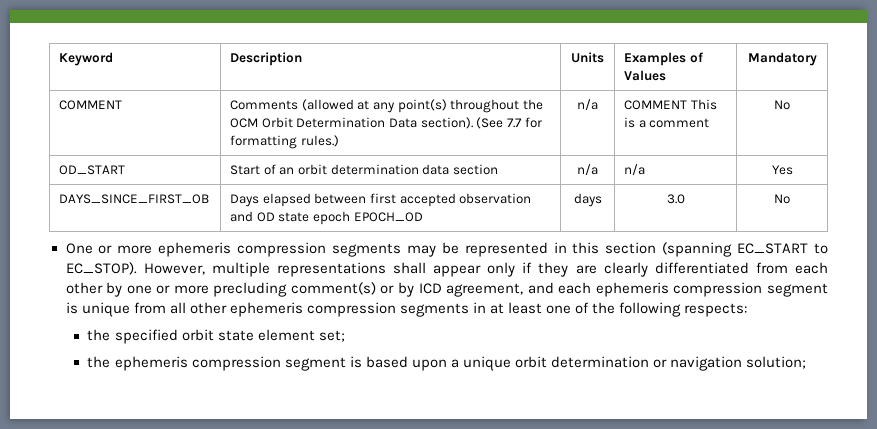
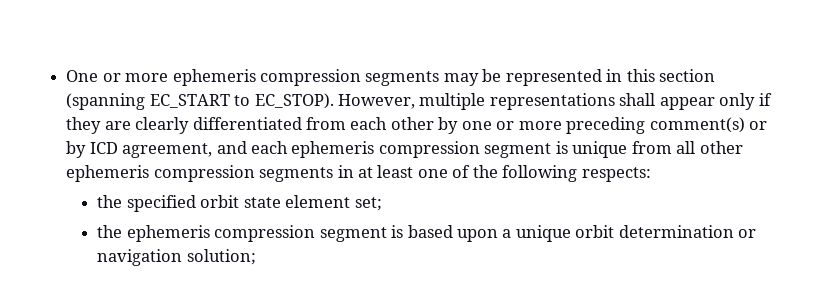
- Keyword | Description | Units | Examples of Values | Mandatory
- COMMENT | Comments (allowed at any point(s) throughout the OCM Orbit Determination Data section). (See 7.7 for formatting rules.) | n/a | COMMENT This is a comment | No
- OD_START | Start of an orbit determination data section | n/a | n/a | Yes
- DAYS_SINCE_FIRST_OB | Days elapsed between first accepted observation and OD state epoch EPOCH_OD | days | 3.0 | No
- However, multiple representations shall appear only if they are clearly differentiated from each other by one or more precluding comment(s) or by ICD agreement, and each ephemeris compression segment is unique from all other ephemeris compression segments in at least one of the following respects:
+ However, multiple representations shall appear only if they are clearly differentiated from each other by one or more preceding comment(s) or by ICD agreement, and each ephemeris compression segment is unique from all other ephemeris compression segments in at least one of the following respects:

